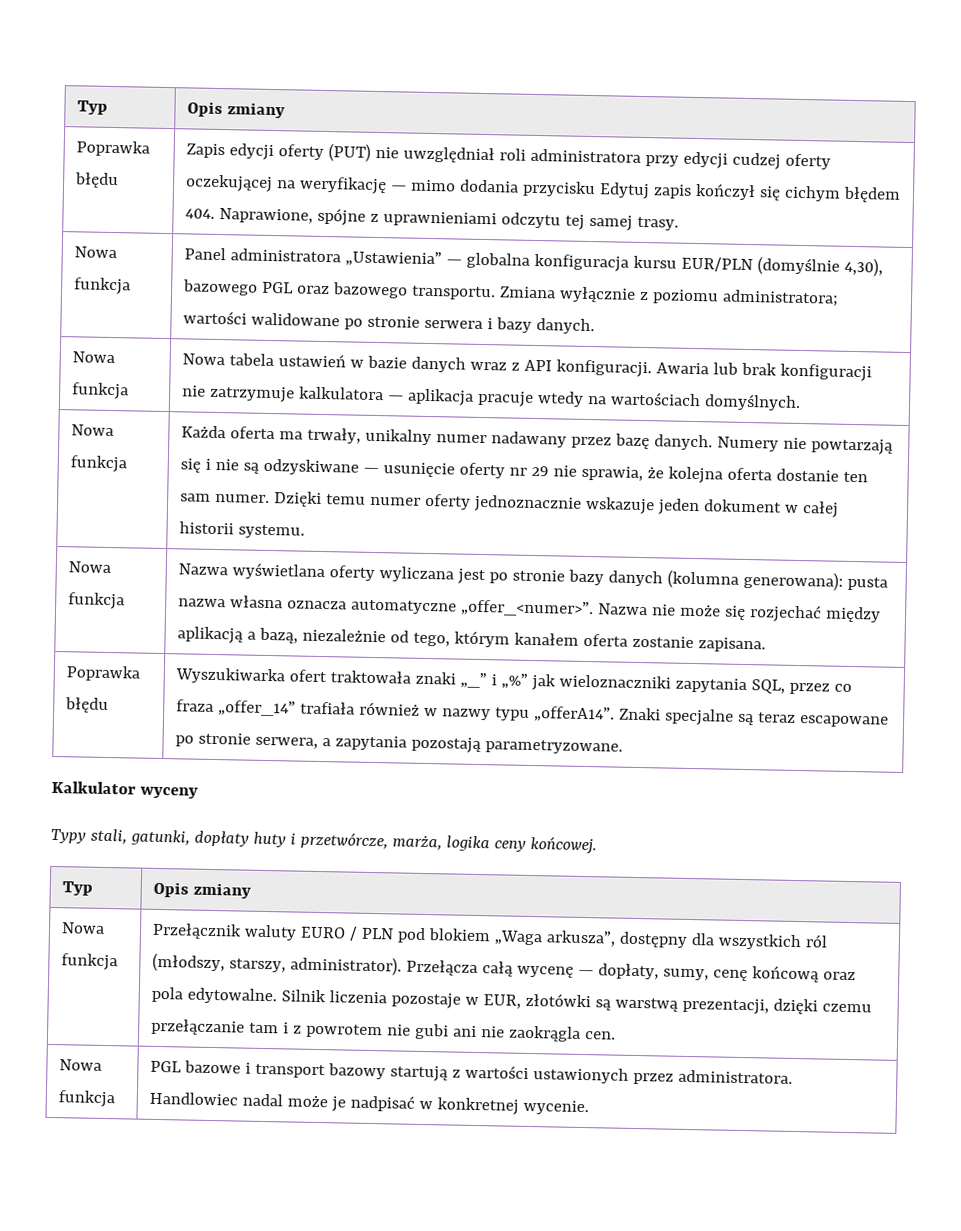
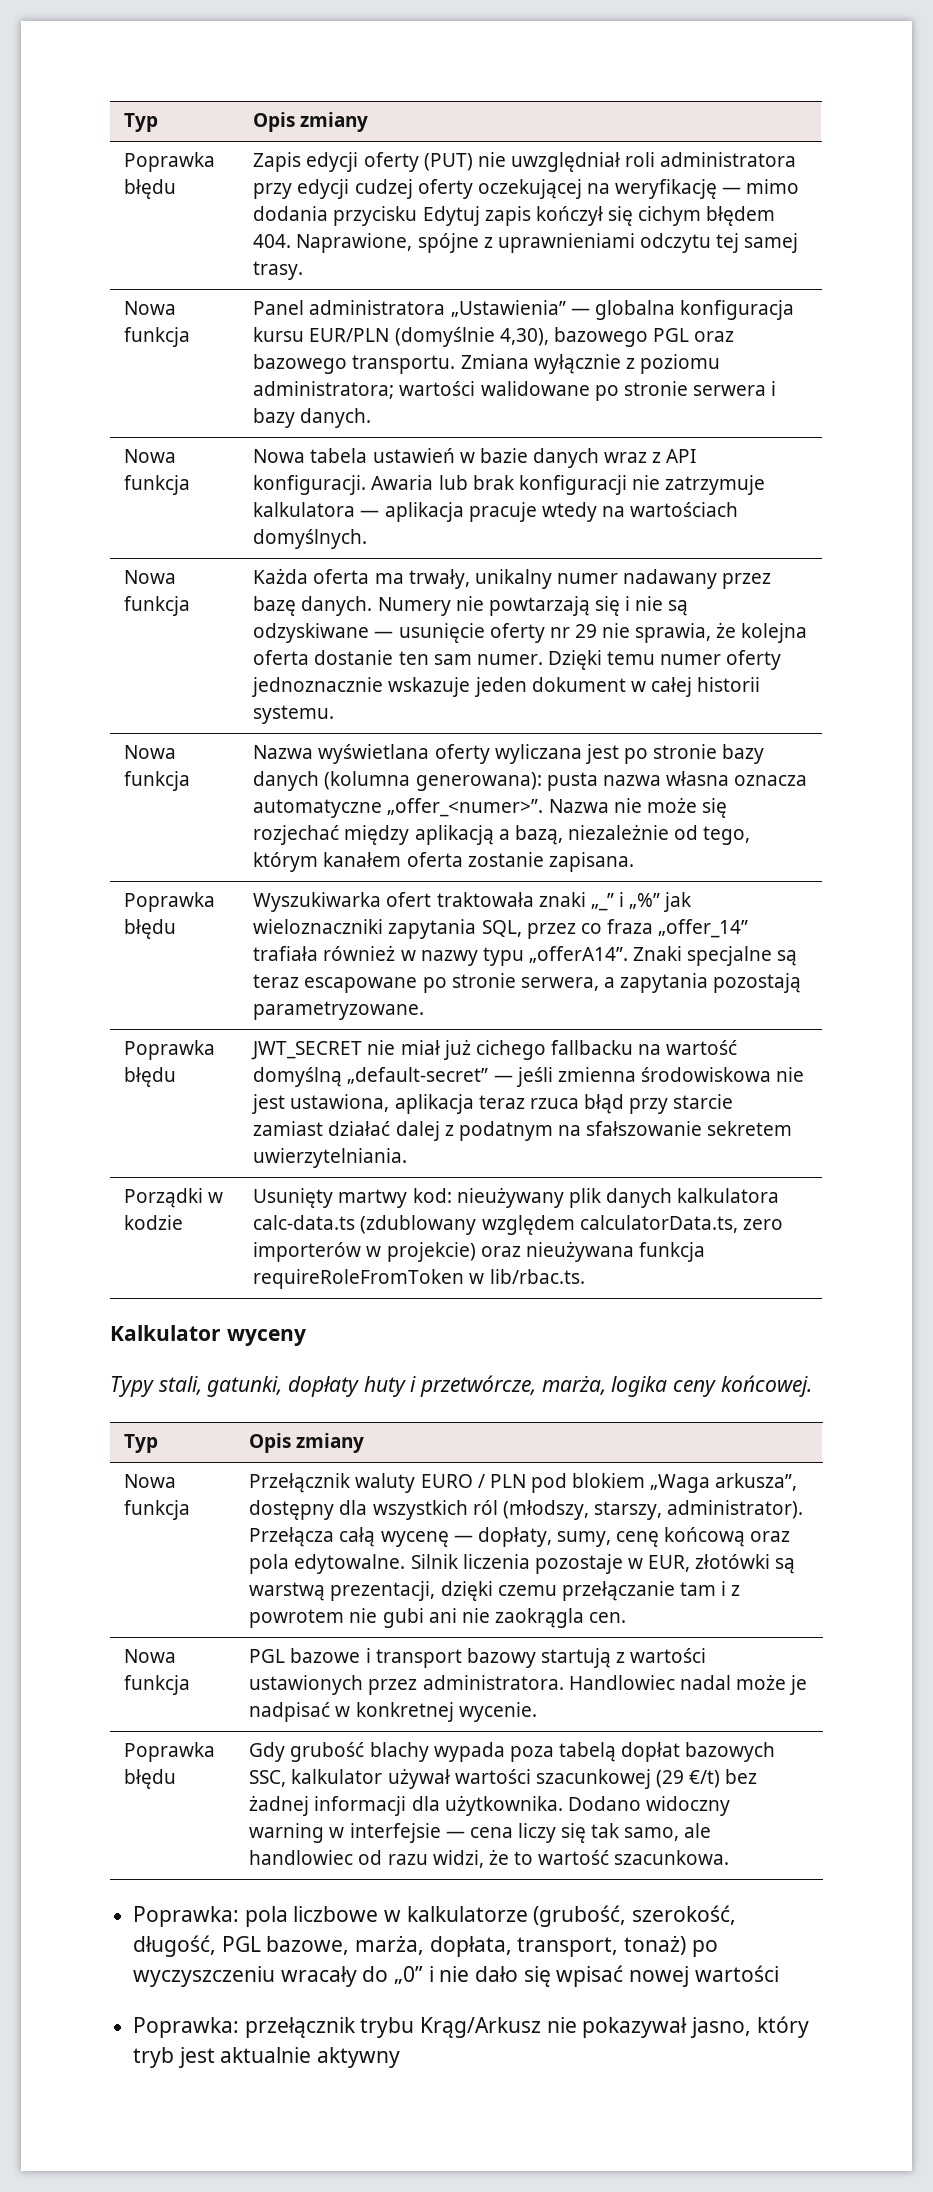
+ Poprawka błędu | JWT_SECRET nie miał już cichego fallbacku na wartość domyślną „default-secret” — jeśli zmienna środowiskowa nie jest ustawiona, aplikacja teraz rzuca błąd przy starcie zamiast działać dalej z podatnym na sfałszowanie sekretem uwierzytelniania.
+ Porządki w kodzie | Usunięty martwy kod: nieużywany plik danych kalkulatora calc-data.ts (zdublowany względem calculatorData.ts, zero importerów w projekcie) oraz nieużywana funkcja requireRoleFromToken w lib/rbac.ts.
+ Poprawka błędu | Gdy grubość blachy wypada poza tabelą dopłat bazowych SSC, kalkulator używał wartości szacunkowej (29 €/t) bez żadnej informacji dla użytkownika. Dodano widoczny warning w interfejsie — cena liczy się tak samo, ale handlowiec od razu widzi, że to wartość szacunkowa.
+ Poprawka: pola liczbowe w kalkulatorze (grubość, szerokość, długość, PGL bazowe, marża, dopłata, transport, tonaż) po wyczyszczeniu wracały do „0” i nie dało się wpisać nowej wartości
+ Poprawka: przełącznik trybu Krąg/Arkusz nie pokazywał jasno, który tryb jest aktualnie aktywny

